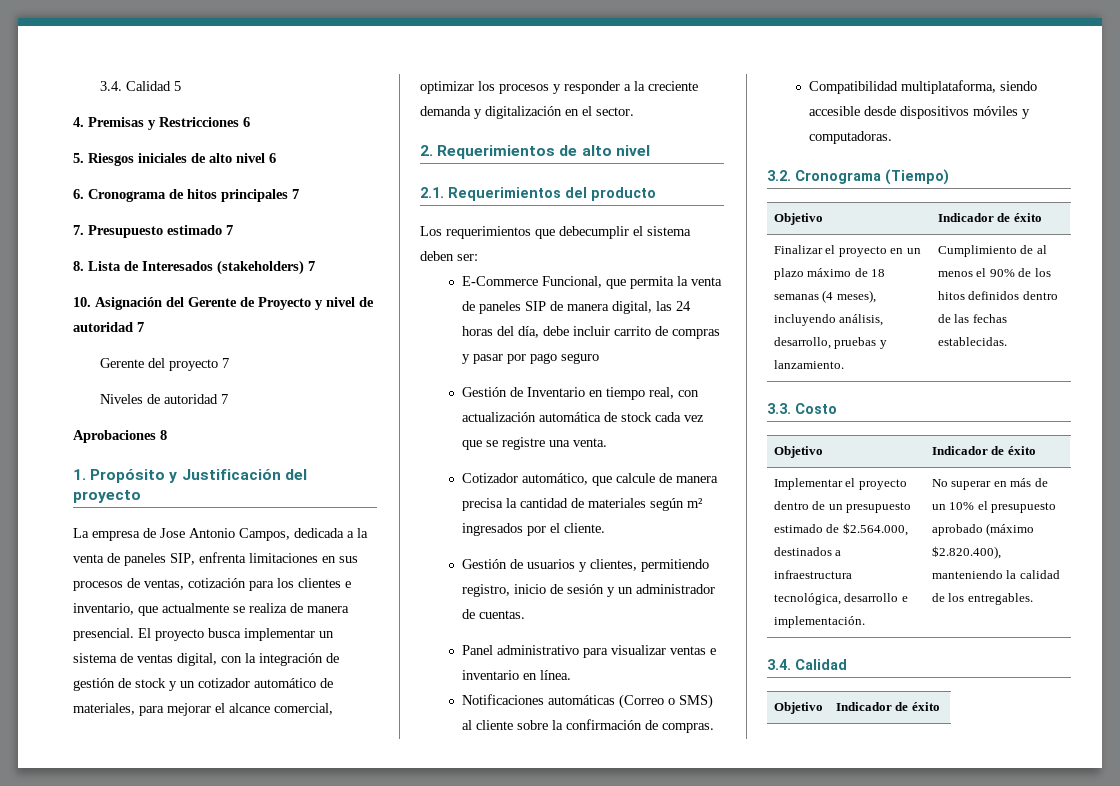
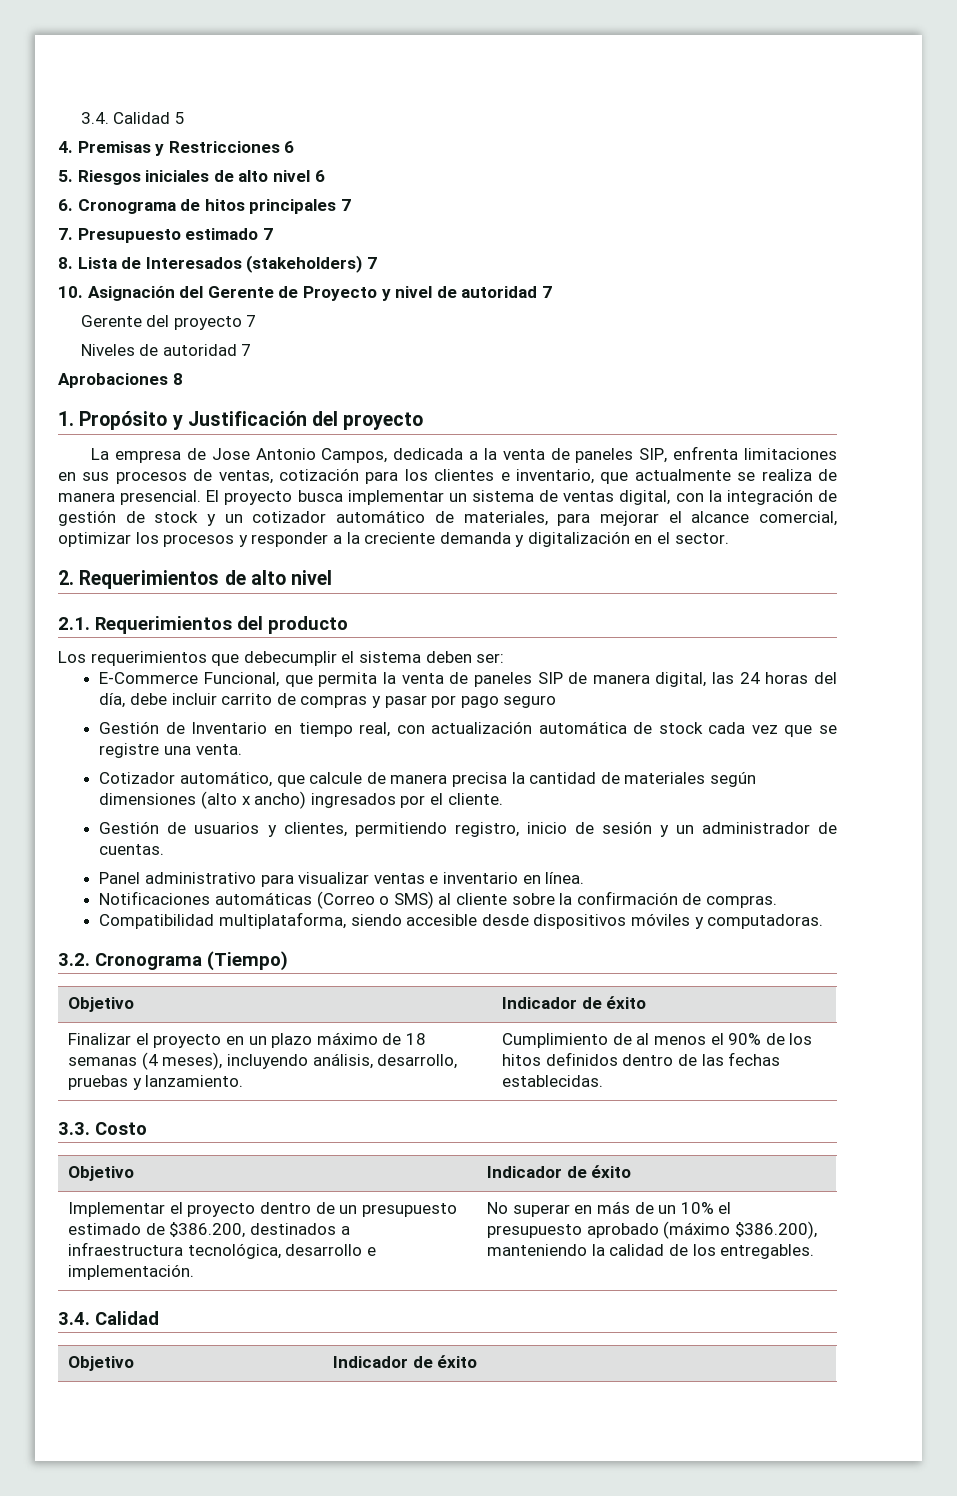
- Cotizador automático, que calcule de manera precisa la cantidad de materiales según m² ingresados por el cliente.
+ Cotizador automático, que calcule de manera precisa la cantidad de materiales según dimensiones (alto x ancho) ingresados por el cliente.
- Implementar el proyecto dentro de un presupuesto estimado de $2.564.000, destinados a infraestructura tecnológica, desarrollo e implementación. | No superar en más de un 10% el presupuesto aprobado (máximo $2.820.400), manteniendo la calidad de los entregables.
+ Implementar el proyecto dentro de un presupuesto estimado de $386.200, destinados a infraestructura tecnológica, desarrollo e implementación. | No superar en más de un 10% el presupuesto aprobado (máximo $386.200), manteniendo la calidad de los entregables.

